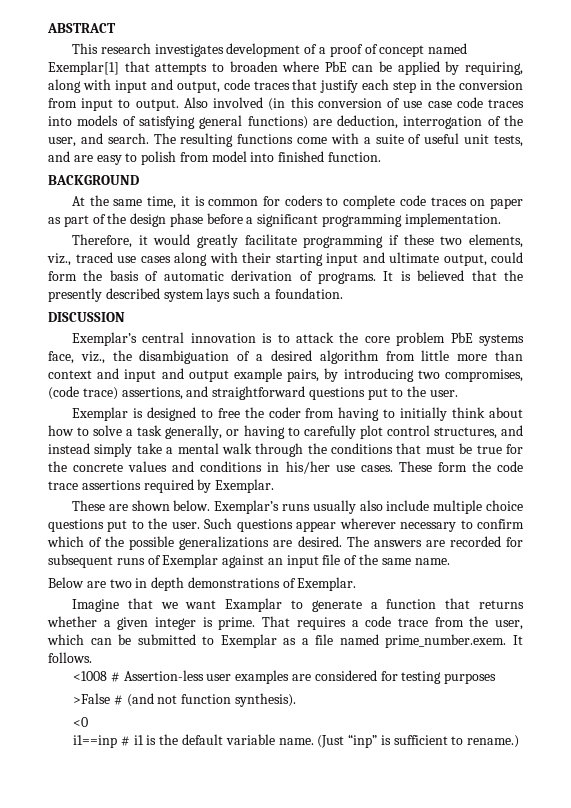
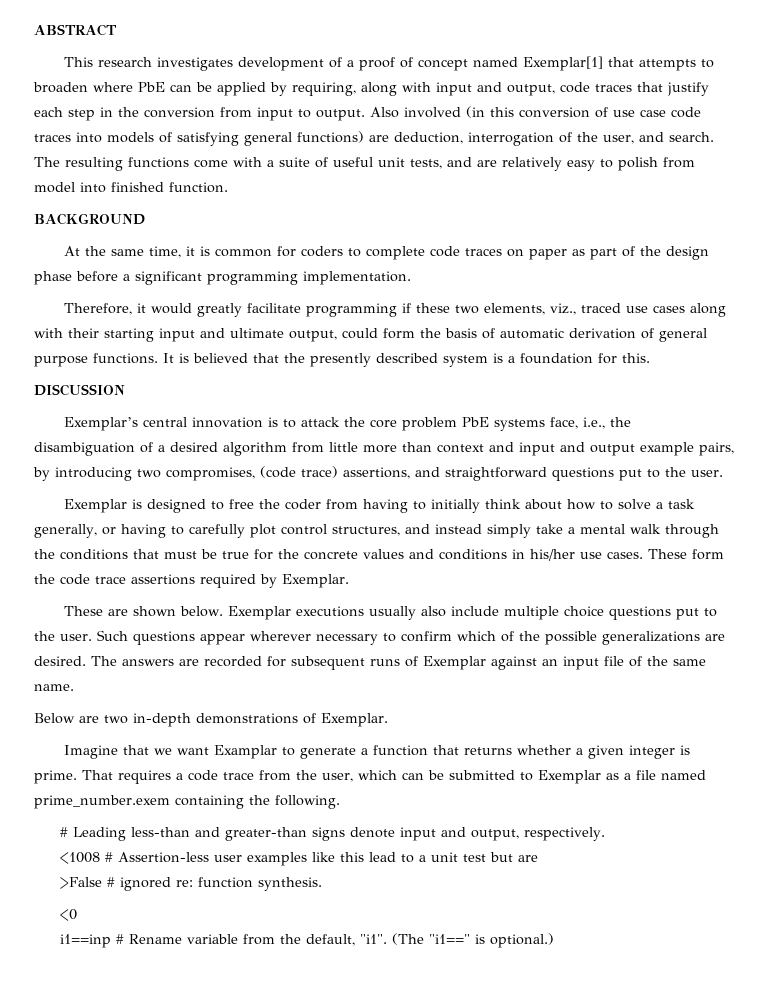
- The resulting functions come with a suite of useful unit tests, and are easy to polish from model into finished function.
+ The resulting functions come with a suite of useful unit tests, and are relatively easy to polish from model into finished function.
- Therefore, it would greatly facilitate programming if these two elements, viz., traced use cases along with their starting input and ultimate output, could form the basis of automatic derivation of programs.
+ Therefore, it would greatly facilitate programming if these two elements, viz., traced use cases along with their starting input and ultimate output, could form the basis of automatic derivation of general purpose functions.
- It is believed that the presently described system lays such a foundation.
+ It is believed that the presently described system is a foundation for this.
- Exemplar’s central innovation is to attack the core problem PbE systems face, viz., the disambiguation of a desired algorithm from little more than context and input and output example pairs, by introducing two compromises, (code trace) assertions, and straightforward questions put to the user.
+ Exemplar’s central innovation is to attack the core problem PbE systems face, i.e., the disambiguation of a desired algorithm from little more than context and input and output example pairs, by introducing two compromises, (code trace) assertions, and straightforward questions put to the user.
- Exemplar’s runs usually also include multiple choice questions put to the user.
+ Exemplar executions usually also include multiple choice questions put to the user.
- Below are two in depth demonstrations of Exemplar.
+ Below are two in-depth demonstrations of Exemplar.
- That requires a code trace from the user, which can be submitted to Exemplar as a file named prime_number.exem. It follows.
+ That requires a code trace from the user, which can be submitted to Exemplar as a file named prime_number.exem containing the following.
+ # Leading less-than and greater-than signs denote input and output, respectively.
- <1008 # Assertion-less user examples are considered for testing purposes
- >False # (and not function synthesis).
+ <1008 # Assertion-less user examples like this lead to a unit test but are
+ >False # ignored re: function synthesis.
  <0
- i1==inp # i1 is the default variable name. (Just “inp” is sufficient to rename.)
+ i1==inp # Rename variable from the default, "i1". (The "i1==" is optional.)

